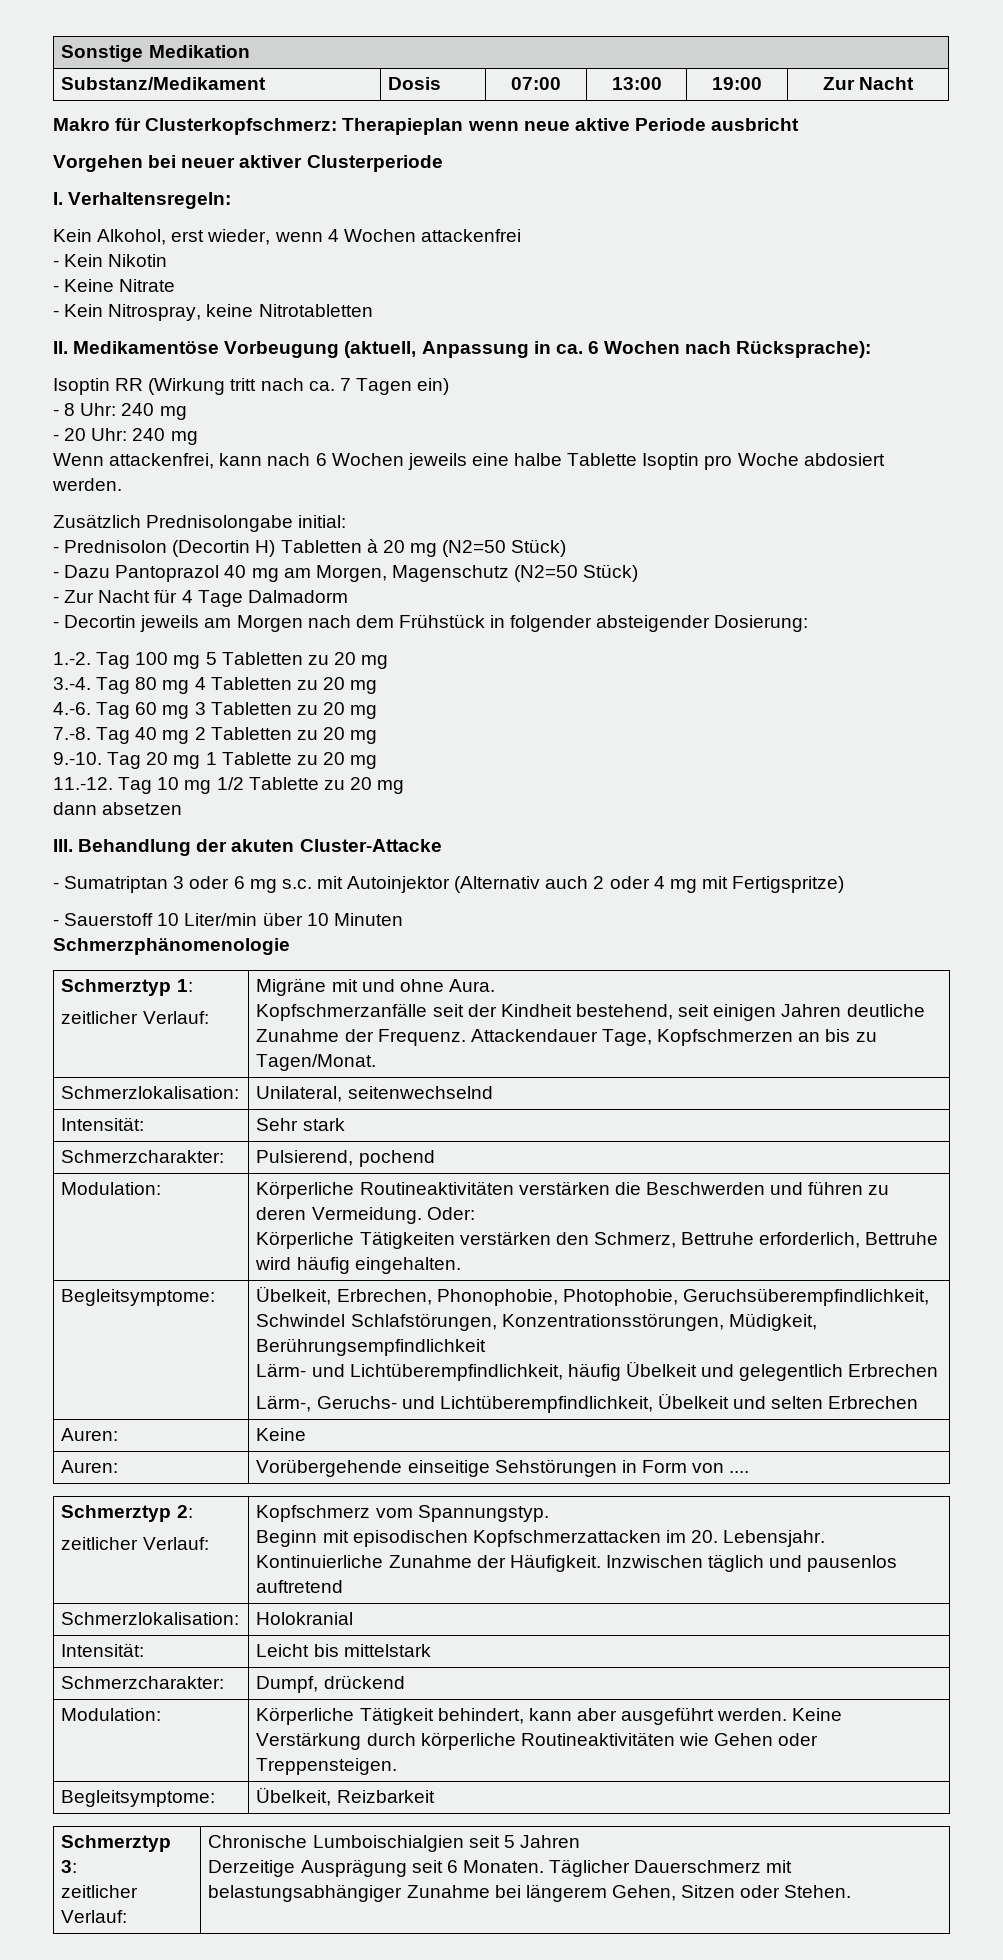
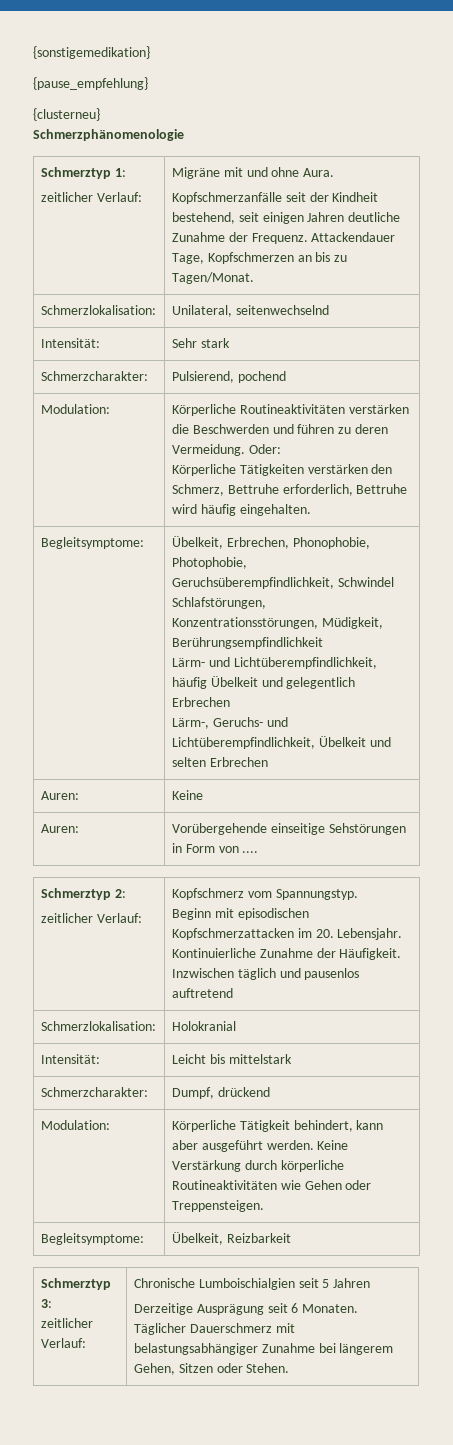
- Sonstige Medikation
- Substanz/Medikament | Dosis | 07:00 | 13:00 | 19:00 | Zur Nacht
- Makro für Clusterkopfschmerz: Therapieplan wenn neue aktive Periode ausbricht
- Vorgehen bei neuer aktiver Clusterperiode
- I. Verhaltensregeln:
- Kein Alkohol, erst wieder, wenn 4 Wochen attackenfrei
- - Kein Nikotin
- - Keine Nitrate
- - Kein Nitrospray, keine Nitrotabletten
- II. Medikamentöse Vorbeugung (aktuell, Anpassung in ca. 6 Wochen nach Rücksprache):
- Isoptin RR (Wirkung tritt nach ca. 7 Tagen ein)
- - 8 Uhr: 240 mg
- - 20 Uhr: 240 mg
- Wenn attackenfrei, kann nach 6 Wochen jeweils eine halbe Tablette Isoptin pro Woche abdosiert werden.
- Zusätzlich Prednisolongabe initial:
- - Prednisolon (Decortin H) Tabletten à 20 mg (N2=50 Stück)
- - Dazu Pantoprazol 40 mg am Morgen, Magenschutz (N2=50 Stück)
- - Zur Nacht für 4 Tage Dalmadorm
- - Decortin jeweils am Morgen nach dem Frühstück in folgender absteigender Dosierung:
- 1.-2. Tag 100 mg 5 Tabletten zu 20 mg
- 3.-4. Tag 80 mg 4 Tabletten zu 20 mg
- 4.-6. Tag 60 mg 3 Tabletten zu 20 mg
- 7.-8. Tag 40 mg 2 Tabletten zu 20 mg
- 9.-10. Tag 20 mg 1 Tablette zu 20 mg
- 11.-12. Tag 10 mg 1/2 Tablette zu 20 mg
- dann absetzen
- III. Behandlung der akuten Cluster-Attacke
- - Sumatriptan 3 oder 6 mg s.c. mit Autoinjektor (Alternativ auch 2 oder 4 mg mit Fertigspritze)
- - Sauerstoff 10 Liter/min über 10 Minuten
+ {sonstigemedikation}
+ {pause_empfehlung}
+ {clusterneu}

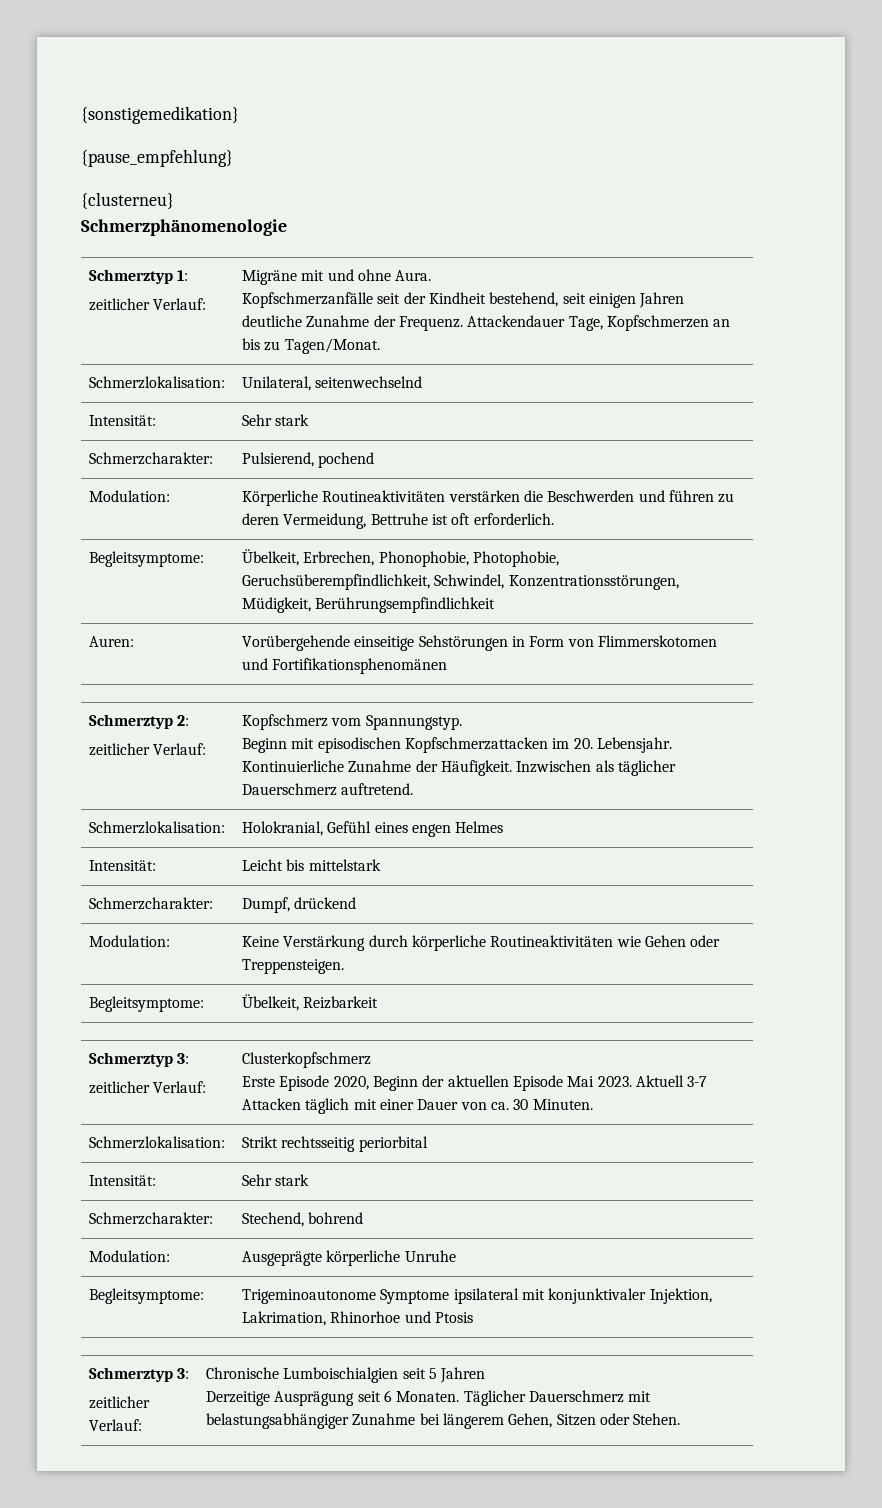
- Modulation: | Körperliche Routineaktivitäten verstärken die Beschwerden und führen zu deren Vermeidung. Oder:
- Körperliche Tätigkeiten verstärken den Schmerz, Bettruhe erforderlich, Bettruhe wird häufig eingehalten.
+ Modulation: | Körperliche Routineaktivitäten verstärken die Beschwerden und führen zu deren Vermeidung, Bettruhe ist oft erforderlich.
- Begleitsymptome: | Übelkeit, Erbrechen, Phonophobie, Photophobie, Geruchsüberempfindlichkeit, Schwindel Schlafstörungen, Konzentrationsstörungen, Müdigkeit, Berührungsempfindlichkeit
- Lärm- und Lichtüberempfindlichkeit, häufig Übelkeit und gelegentlich Erbrechen
- Lärm-, Geruchs- und Lichtüberempfindlichkeit, Übelkeit und selten Erbrechen
- Auren: | Keine
+ Begleitsymptome: | Übelkeit, Erbrechen, Phonophobie, Photophobie, Geruchsüberempfindlichkeit, Schwindel, Konzentrationsstörungen, Müdigkeit, Berührungsempfindlichkeit
- Auren: | Vorübergehende einseitige Sehstörungen in Form von ....
+ Auren: | Vorübergehende einseitige Sehstörungen in Form von Flimmerskotomen und Fortifikationsphenomänen
  Schmerztyp 2:
  zeitlicher Verlauf: | Kopfschmerz vom Spannungstyp.
- Beginn mit episodischen Kopfschmerzattacken im 20. Lebensjahr. Kontinuierliche Zunahme der Häufigkeit. Inzwischen täglich und pausenlos auftretend
- Schmerzlokalisation: | Holokranial
+ Beginn mit episodischen Kopfschmerzattacken im 20. Lebensjahr. Kontinuierliche Zunahme der Häufigkeit. Inzwischen als täglicher Dauerschmerz auftretend.
+ Schmerzlokalisation: | Holokranial, Gefühl eines engen Helmes
- Modulation: | Körperliche Tätigkeit behindert, kann aber ausgeführt werden. Keine Verstärkung durch körperliche Routineaktivitäten wie Gehen oder Treppensteigen.
+ Modulation: | Keine Verstärkung durch körperliche Routineaktivitäten wie Gehen oder Treppensteigen.
  Begleitsymptome: | Übelkeit, Reizbarkeit
+ Schmerztyp 3:
+ zeitlicher Verlauf: | Clusterkopfschmerz
+ Erste Episode 2020, Beginn der aktuellen Episode Mai 2023. Aktuell 3-7 Attacken täglich mit einer Dauer von ca. 30 Minuten.
+ Schmerzlokalisation: | Strikt rechtsseitig periorbital
+ Intensität: | Sehr stark
+ Schmerzcharakter: | Stechend, bohrend
+ Modulation: | Ausgeprägte körperliche Unruhe
+ Begleitsymptome: | Trigeminoautonome Symptome ipsilateral mit konjunktivaler Injektion, Lakrimation, Rhinorhoe und Ptosis

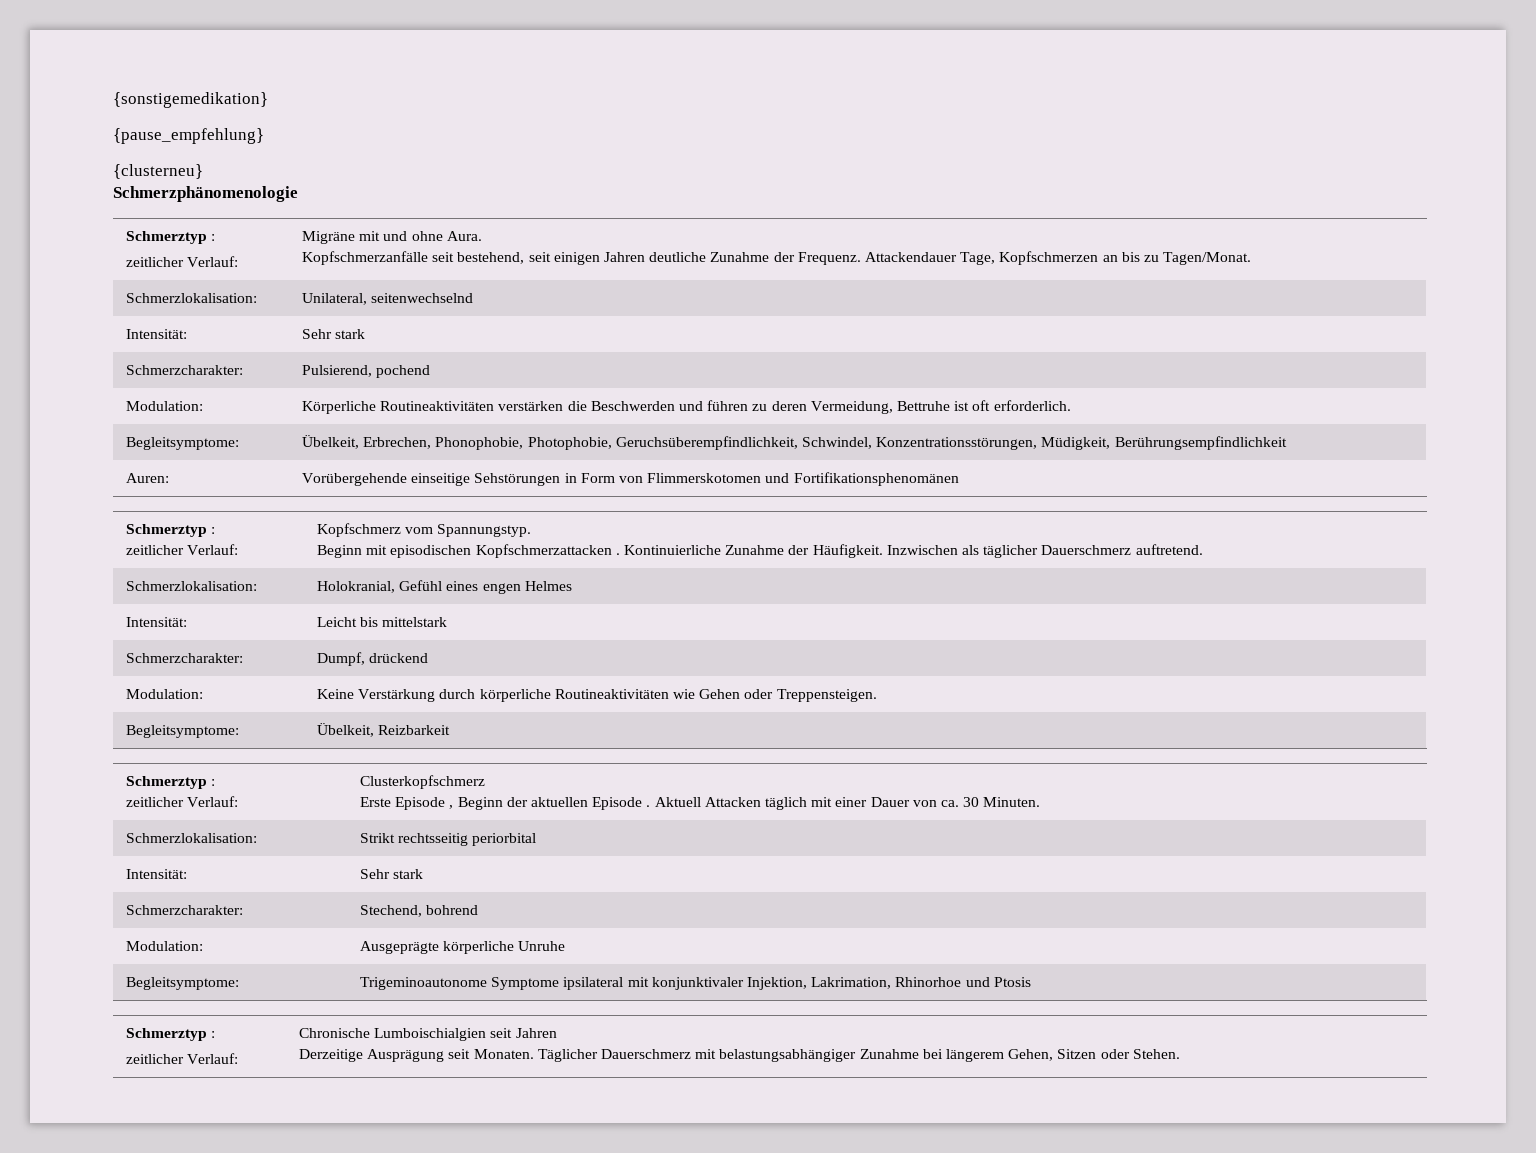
  Schmerzphänomenologie
- Schmerztyp 1:
+ Schmerztyp :
  zeitlicher Verlauf: | Migräne mit und ohne Aura.
- Kopfschmerzanfälle seit der Kindheit bestehend, seit einigen Jahren deutliche Zunahme der Frequenz. Attackendauer Tage, Kopfschmerzen an bis zu Tagen/Monat.
+ Kopfschmerzanfälle seit bestehend, seit einigen Jahren deutliche Zunahme der Frequenz. Attackendauer Tage, Kopfschmerzen an bis zu Tagen/Monat.
  Auren: | Vorübergehende einseitige Sehstörungen in Form von Flimmerskotomen und Fortifikationsphenomänen
- Schmerztyp 2:
+ Schmerztyp :
  zeitlicher Verlauf: | Kopfschmerz vom Spannungstyp.
- Beginn mit episodischen Kopfschmerzattacken im 20. Lebensjahr. Kontinuierliche Zunahme der Häufigkeit. Inzwischen als täglicher Dauerschmerz auftretend.
+ Beginn mit episodischen Kopfschmerzattacken . Kontinuierliche Zunahme der Häufigkeit. Inzwischen als täglicher Dauerschmerz auftretend.
  Begleitsymptome: | Übelkeit, Reizbarkeit
- Schmerztyp 3:
+ Schmerztyp :
  zeitlicher Verlauf: | Clusterkopfschmerz
- Erste Episode 2020, Beginn der aktuellen Episode Mai 2023. Aktuell 3-7 Attacken täglich mit einer Dauer von ca. 30 Minuten.
+ Erste Episode , Beginn der aktuellen Episode . Aktuell Attacken täglich mit einer Dauer von ca. 30 Minuten.
  Begleitsymptome: | Trigeminoautonome Symptome ipsilateral mit konjunktivaler Injektion, Lakrimation, Rhinorhoe und Ptosis
- Schmerztyp 3:
- zeitlicher Verlauf: | Chronische Lumboischialgien seit 5 Jahren
- Derzeitige Ausprägung seit 6 Monaten. Täglicher Dauerschmerz mit belastungsabhängiger Zunahme bei längerem Gehen, Sitzen oder Stehen.
+ Schmerztyp :
+ zeitlicher Verlauf: | Chronische Lumboischialgien seit Jahren
+ Derzeitige Ausprägung seit Monaten. Täglicher Dauerschmerz mit belastungsabhängiger Zunahme bei längerem Gehen, Sitzen oder Stehen.

